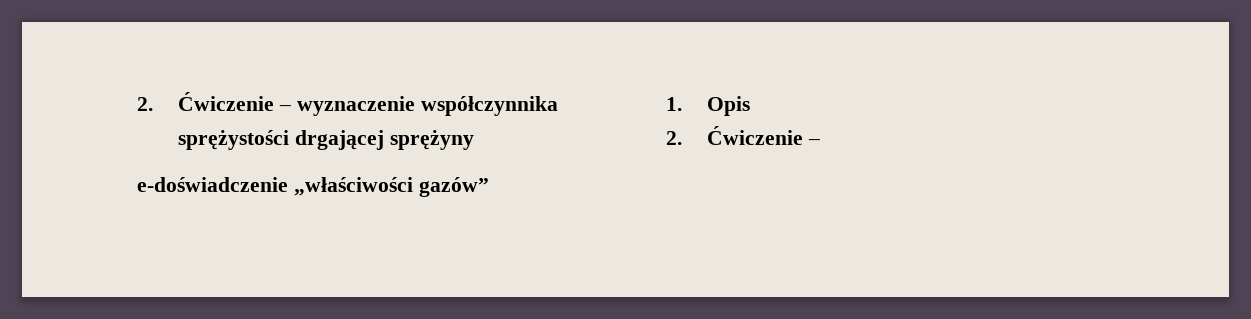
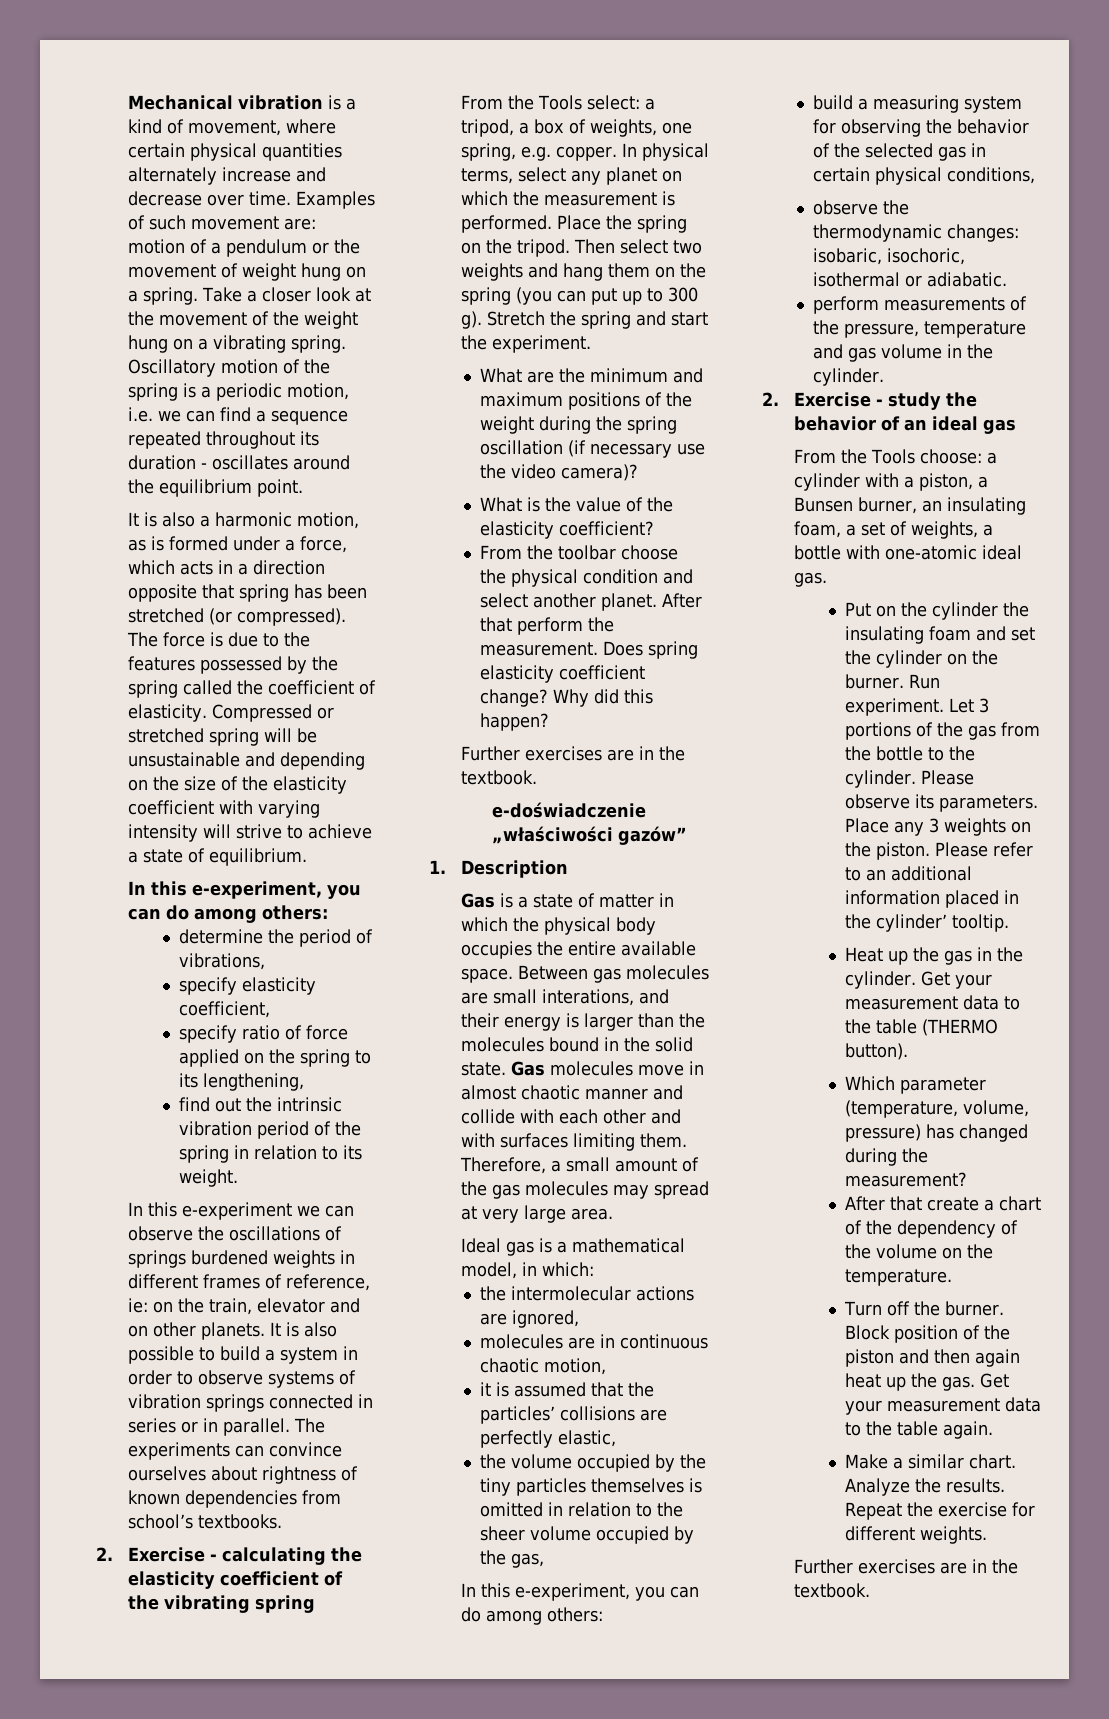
- 2. Ćwiczenie – wyznaczenie współczynnika sprężystości drgającej sprężyny
+ Mechanical vibration is a kind of movement, where certain physical quantities alternately increase and decrease over time. Examples of such movement are: motion of a pendulum or the movement of weight hung on a spring. Take a closer look at the movement of the weight hung on a vibrating spring. Oscillatory motion of the spring is a periodic motion, i.e. we can find a sequence repeated throughout its duration - oscillates around the equilibrium point.
+ It is also a harmonic motion, as is formed under a force, which acts in a direction opposite that spring has been stretched (or compressed). The force is due to the features possessed by the spring called the coefficient of elasticity. Compressed or stretched spring will be unsustainable and depending on the size of the elasticity coefficient with varying intensity will strive to achieve a state of equilibrium.
+ In this e-experiment, you can do among others:
+ determine the period of vibrations,
+ specify elasticity coefficient,
+ specify ratio of force applied on the spring to its lengthening,
+ find out the intrinsic vibration period of the spring in relation to its weight.
+ In this e-experiment we can observe the oscillations of springs burdened weights in different frames of reference, ie: on the train, elevator and on other planets. It is also possible to build a system in order to observe systems of vibration springs connected in series or in parallel. The experiments can convince ourselves about rightness of known dependencies from school’s textbooks.
+ 2. Exercise - calculating the elasticity coefficient of the vibrating spring
+ From the Tools select: a tripod, a box of weights, one spring, e.g. copper. In physical terms, select any planet on which the measurement is performed. Place the spring on the tripod. Then select two weights and hang them on the spring (you can put up to 300 g). Stretch the spring and start the experiment.
+ What are the minimum and maximum positions of the weight during the spring oscillation (if necessary use the video camera)?
+ What is the value of the elasticity coefficient?
+ From the toolbar choose the physical condition and select another planet. After that perform the measurement. Does spring elasticity coefficient change? Why did this happen?
+ Further exercises are in the textbook.
  e-doświadczenie „właściwości gazów”
- 1. Opis
- 2. Ćwiczenie –
+ 1. Description
+ Gas is a state of matter in which the physical body occupies the entire available space. Between gas molecules are small interations, and their energy is larger than the molecules bound in the solid state. Gas molecules move in almost chaotic manner and collide with each other and with surfaces limiting them. Therefore, a small amount of the gas molecules may spread at very large area.
+ Ideal gas is a mathematical model, in which:
+ the intermolecular actions are ignored,
+ molecules are in continuous chaotic motion,
+ it is assumed that the particles’ collisions are perfectly elastic,
+ the volume occupied by the tiny particles themselves is omitted in relation to the sheer volume occupied by the gas,
+ In this e-experiment, you can do among others:
+ build a measuring system for observing the behavior of the selected gas in certain physical conditions,
+ observe the thermodynamic changes: isobaric, isochoric, isothermal or adiabatic.
+ perform measurements of the pressure, temperature and gas volume in the cylinder.
+ 2. Exercise - study the behavior of an ideal gas
+ From the Tools choose: a cylinder with a piston, a Bunsen burner, an insulating foam, a set of weights, a bottle with one-atomic ideal gas.
+ Put on the cylinder the insulating foam and set the cylinder on the burner. Run experiment. Let 3 portions of the gas from the bottle to the cylinder. Please observe its parameters. Place any 3 weights on the piston. Please refer to an additional information placed in the cylinder’ tooltip.
+ Heat up the gas in the cylinder. Get your measurement data to the table (THERMO button).
+ Which parameter (temperature, volume, pressure) has changed during the measurement?
+ After that create a chart of the dependency of the volume on the temperature.
+ Turn off the burner. Block position of the piston and then again heat up the gas. Get your measurement data to the table again.
+ Make a similar chart. Analyze the results. Repeat the exercise for different weights.
+ Further exercises are in the textbook.

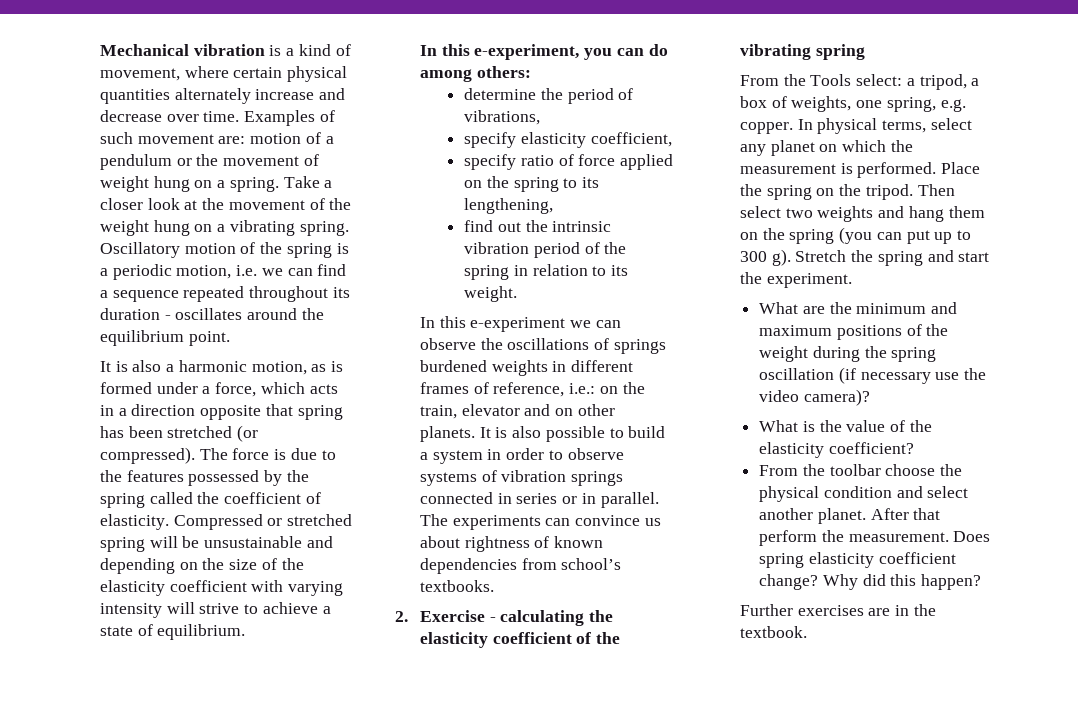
- In this e-experiment we can observe the oscillations of springs burdened weights in different frames of reference, ie: on the train, elevator and on other planets.
+ In this e-experiment we can observe the oscillations of springs burdened weights in different frames of reference, i.e.: on the train, elevator and on other planets.
- The experiments can convince ourselves about rightness of known dependencies from school’s textbooks.
+ The experiments can convince us about rightness of known dependencies from school’s textbooks.
- e-doświadczenie „właściwości gazów”
- 1. Description
- Gas is a state of matter in which the physical body occupies the entire available space. Between gas molecules are small interations, and their energy is larger than the molecules bound in the solid state. Gas molecules move in almost chaotic manner and collide with each other and with surfaces limiting them. Therefore, a small amount of the gas molecules may spread at very large area.
- Ideal gas is a mathematical model, in which:
- the intermolecular actions are ignored,
- molecules are in continuous chaotic motion,
- it is assumed that the particles’ collisions are perfectly elastic,
- the volume occupied by the tiny particles themselves is omitted in relation to the sheer volume occupied by the gas,
- In this e-experiment, you can do among others:
- build a measuring system for observing the behavior of the selected gas in certain physical conditions,
- observe the thermodynamic changes: isobaric, isochoric, isothermal or adiabatic.
- perform measurements of the pressure, temperature and gas volume in the cylinder.
- 2. Exercise - study the behavior of an ideal gas
- From the Tools choose: a cylinder with a piston, a Bunsen burner, an insulating foam, a set of weights, a bottle with one-atomic ideal gas.
- Put on the cylinder the insulating foam and set the cylinder on the burner. Run experiment. Let 3 portions of the gas from the bottle to the cylinder. Please observe its parameters. Place any 3 weights on the piston. Please refer to an additional information placed in the cylinder’ tooltip.
- Heat up the gas in the cylinder. Get your measurement data to the table (THERMO button).
- Which parameter (temperature, volume, pressure) has changed during the measurement?
- After that create a chart of the dependency of the volume on the temperature.
- Turn off the burner. Block position of the piston and then again heat up the gas. Get your measurement data to the table again.
- Make a similar chart. Analyze the results. Repeat the exercise for different weights.
- Further exercises are in the textbook.

